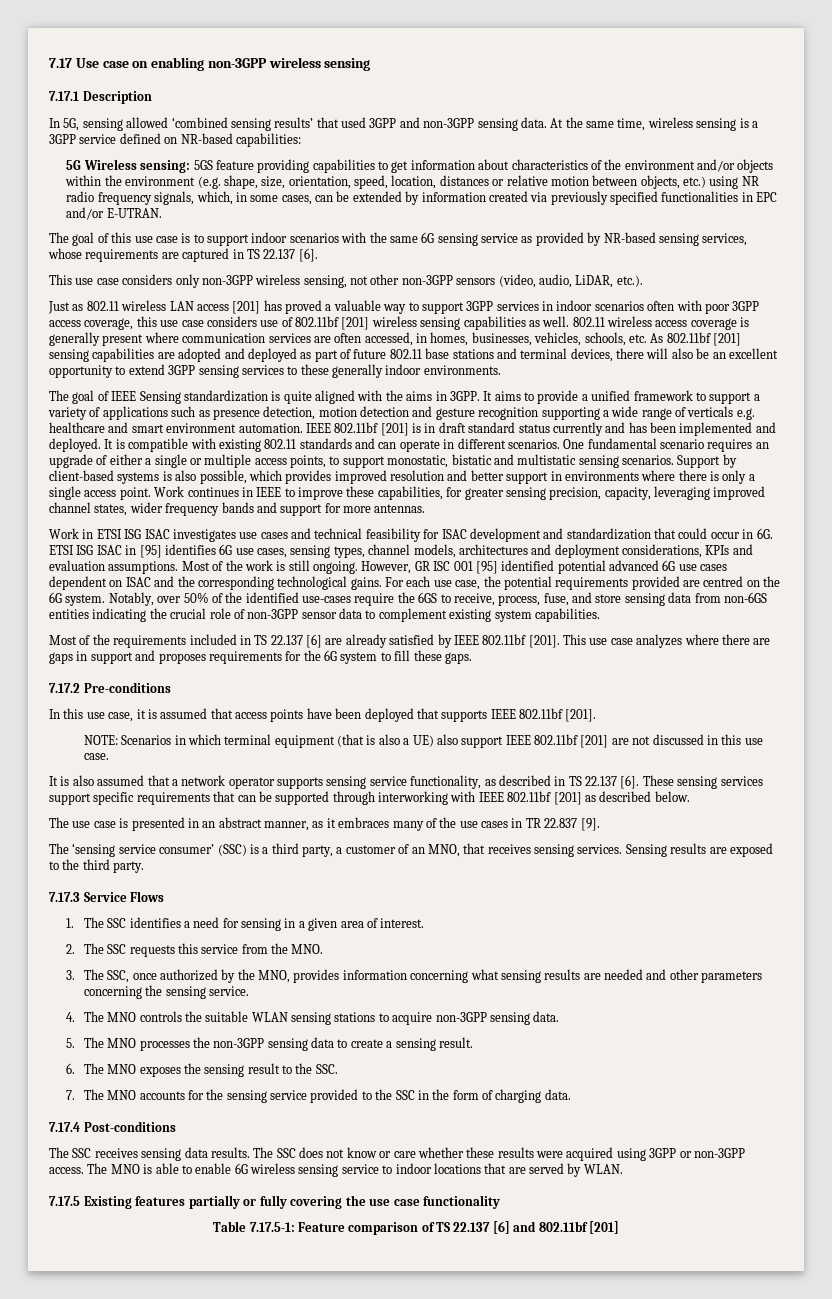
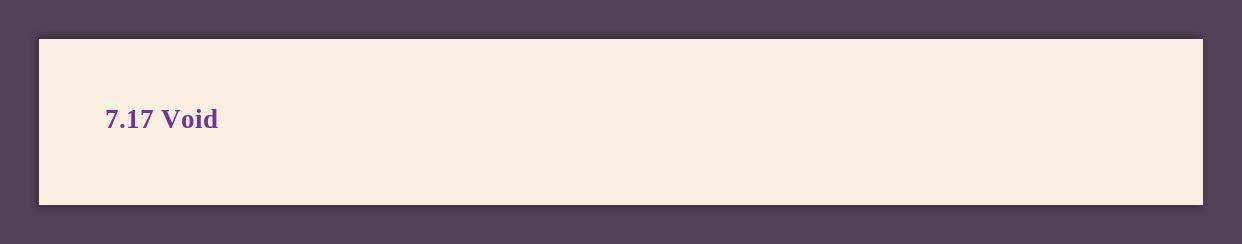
- 7.17 Use case on enabling non-3GPP wireless sensing
- 7.17.1 Description
- In 5G, sensing allowed ‘combined sensing results’ that used 3GPP and non-3GPP sensing data. At the same time, wireless sensing is a 3GPP service defined on NR-based capabilities:
- 5G Wireless sensing: 5GS feature providing capabilities to get information about characteristics of the environment and/or objects within the environment (e.g. shape, size, orientation, speed, location, distances or relative motion between objects, etc.) using NR radio frequency signals, which, in some cases, can be extended by information created via previously specified functionalities in EPC and/or E-UTRAN.
- The goal of this use case is to support indoor scenarios with the same 6G sensing service as provided by NR-based sensing services, whose requirements are captured in TS 22.137 [6].
- This use case considers only non-3GPP wireless sensing, not other non-3GPP sensors (video, audio, LiDAR, etc.).
- Just as 802.11 wireless LAN access [201] has proved a valuable way to support 3GPP services in indoor scenarios often with poor 3GPP access coverage, this use case considers use of 802.11bf [201] wireless sensing capabilities as well. 802.11 wireless access coverage is generally present where communication services are often accessed, in homes, businesses, vehicles, schools, etc. As 802.11bf [201] sensing capabilities are adopted and deployed as part of future 802.11 base stations and terminal devices, there will also be an excellent opportunity to extend 3GPP sensing services to these generally indoor environments.
- The goal of IEEE Sensing standardization is quite aligned with the aims in 3GPP. It aims to provide a unified framework to support a variety of applications such as presence detection, motion detection and gesture recognition supporting a wide range of verticals e.g. healthcare and smart environment automation. IEEE 802.11bf [201] is in draft standard status currently and has been implemented and deployed. It is compatible with existing 802.11 standards and can operate in different scenarios. One fundamental scenario requires an upgrade of either a single or multiple access points, to support monostatic, bistatic and multistatic sensing scenarios. Support by client-based systems is also possible, which provides improved resolution and better support in environments where there is only a single access point. Work continues in IEEE to improve these capabilities, for greater sensing precision, capacity, leveraging improved channel states, wider frequency bands and support for more antennas.
- Work in ETSI ISG ISAC investigates use cases and technical feasibility for ISAC development and standardization that could occur in 6G. ETSI ISG ISAC in [95] identifies 6G use cases, sensing types, channel models, architectures and deployment considerations, KPIs and evaluation assumptions. Most of the work is still ongoing. However, GR ISC 001 [95] identified potential advanced 6G use cases dependent on ISAC and the corresponding technological gains. For each use case, the potential requirements provided are centred on the 6G system. Notably, over 50% of the identified use-cases require the 6GS to receive, process, fuse, and store sensing data from non-6GS entities indicating the crucial role of non-3GPP sensor data to complement existing system capabilities.
- Most of the requirements included in TS 22.137 [6] are already satisfied by IEEE 802.11bf [201]. This use case analyzes where there are gaps in support and proposes requirements for the 6G system to fill these gaps.
- 7.17.2 Pre-conditions
- In this use case, it is assumed that access points have been deployed that supports IEEE 802.11bf [201].
- NOTE: Scenarios in which terminal equipment (that is also a UE) also support IEEE 802.11bf [201] are not discussed in this use case.
- It is also assumed that a network operator supports sensing service functionality, as described in TS 22.137 [6]. These sensing services support specific requirements that can be supported through interworking with IEEE 802.11bf [201] as described below.
- The use case is presented in an abstract manner, as it embraces many of the use cases in TR 22.837 [9].
- The ‘sensing service consumer’ (SSC) is a third party, a customer of an MNO, that receives sensing services. Sensing results are exposed to the third party.
- 7.17.3 Service Flows
- 1. The SSC identifies a need for sensing in a given area of interest.
- 2. The SSC requests this service from the MNO.
- 3. The SSC, once authorized by the MNO, provides information concerning what sensing results are needed and other parameters concerning the sensing service.
- 4. The MNO controls the suitable WLAN sensing stations to acquire non-3GPP sensing data.
- 5. The MNO processes the non-3GPP sensing data to create a sensing result.
- 6. The MNO exposes the sensing result to the SSC.
- 7. The MNO accounts for the sensing service provided to the SSC in the form of charging data.
- 7.17.4 Post-conditions
- The SSC receives sensing data results. The SSC does not know or care whether these results were acquired using 3GPP or non-3GPP access. The MNO is able to enable 6G wireless sensing service to indoor locations that are served by WLAN.
- 7.17.5 Existing features partially or fully covering the use case functionality
- Table 7.17.5-1: Feature comparison of TS 22.137 [6] and 802.11bf [201]
+ 7.17 Void

